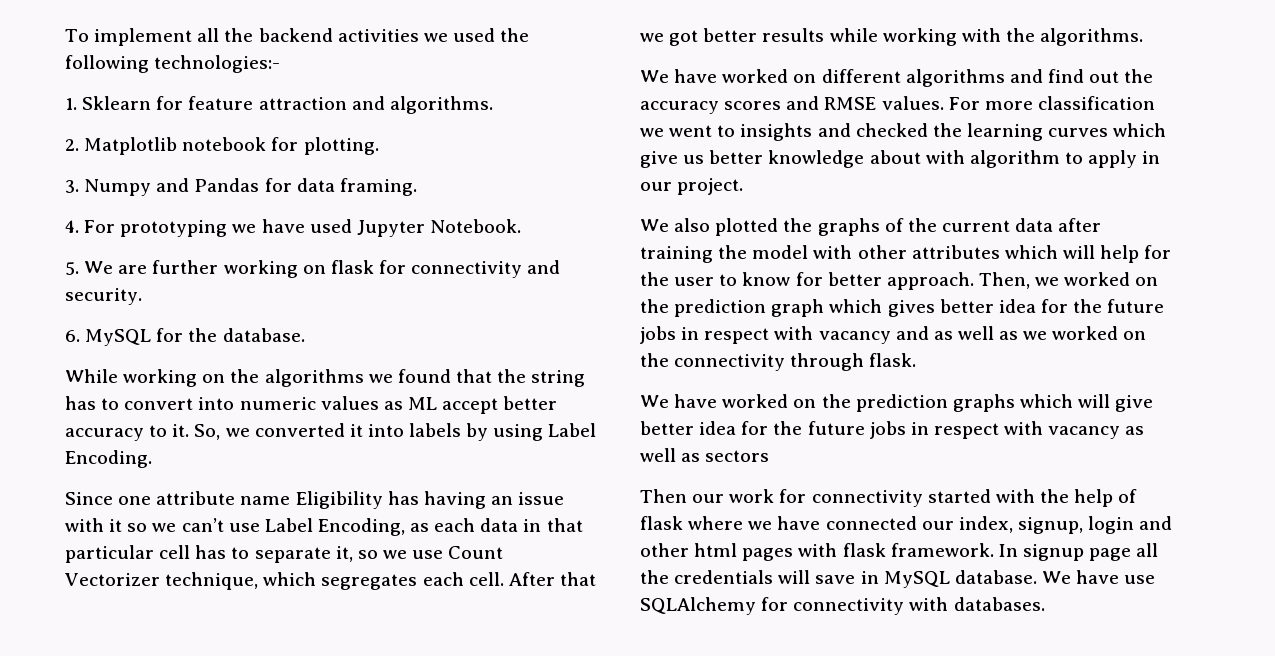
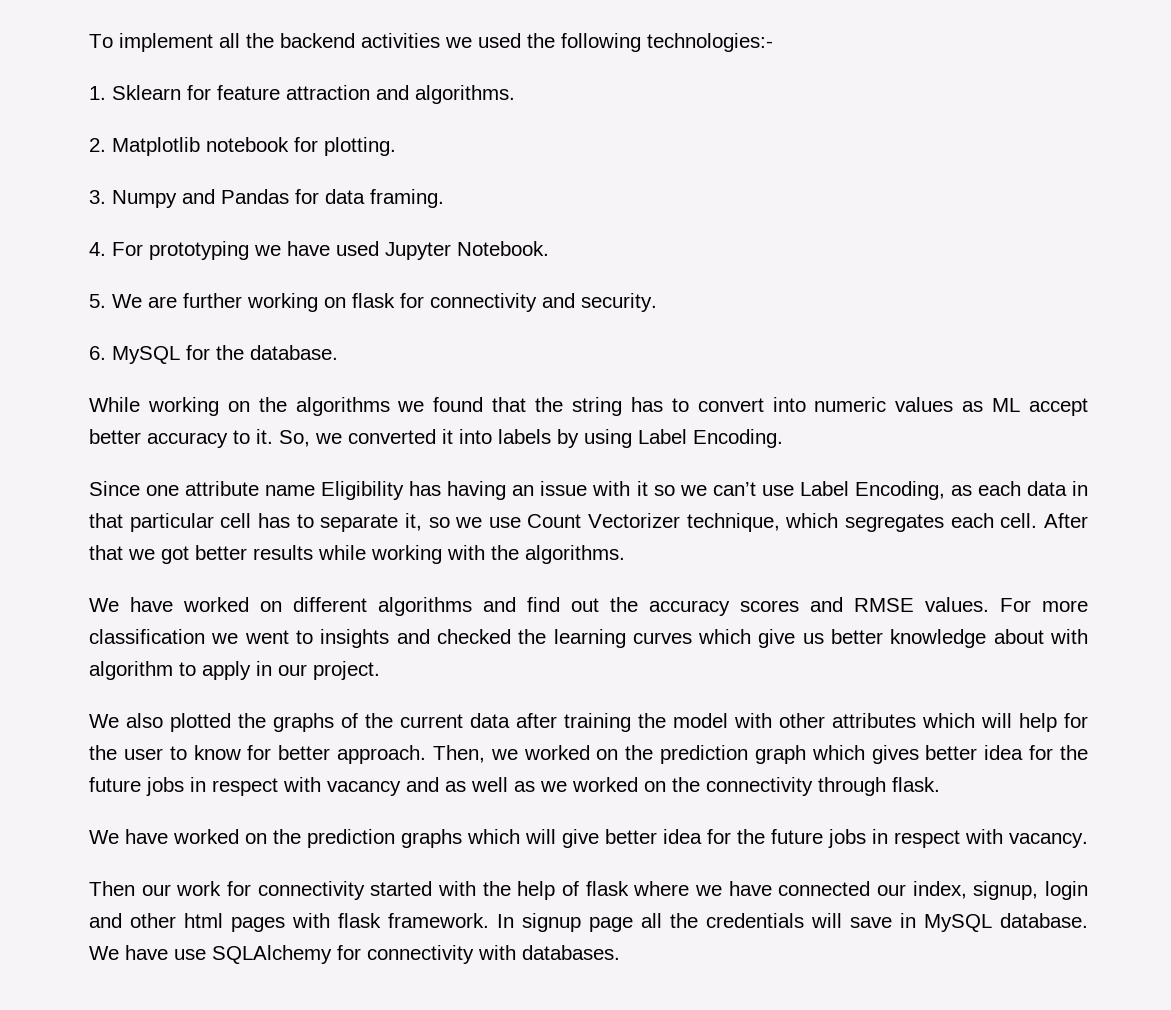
- We have worked on the prediction graphs which will give better idea for the future jobs in respect with vacancy as well as sectors
+ We have worked on the prediction graphs which will give better idea for the future jobs in respect with vacancy.

